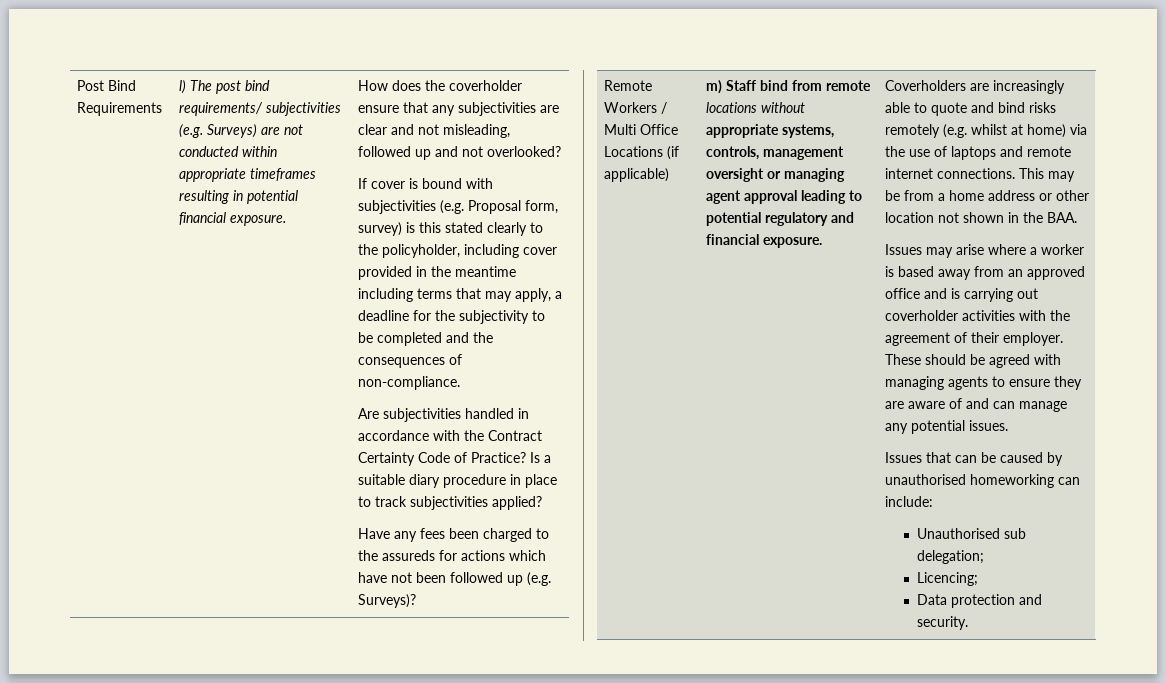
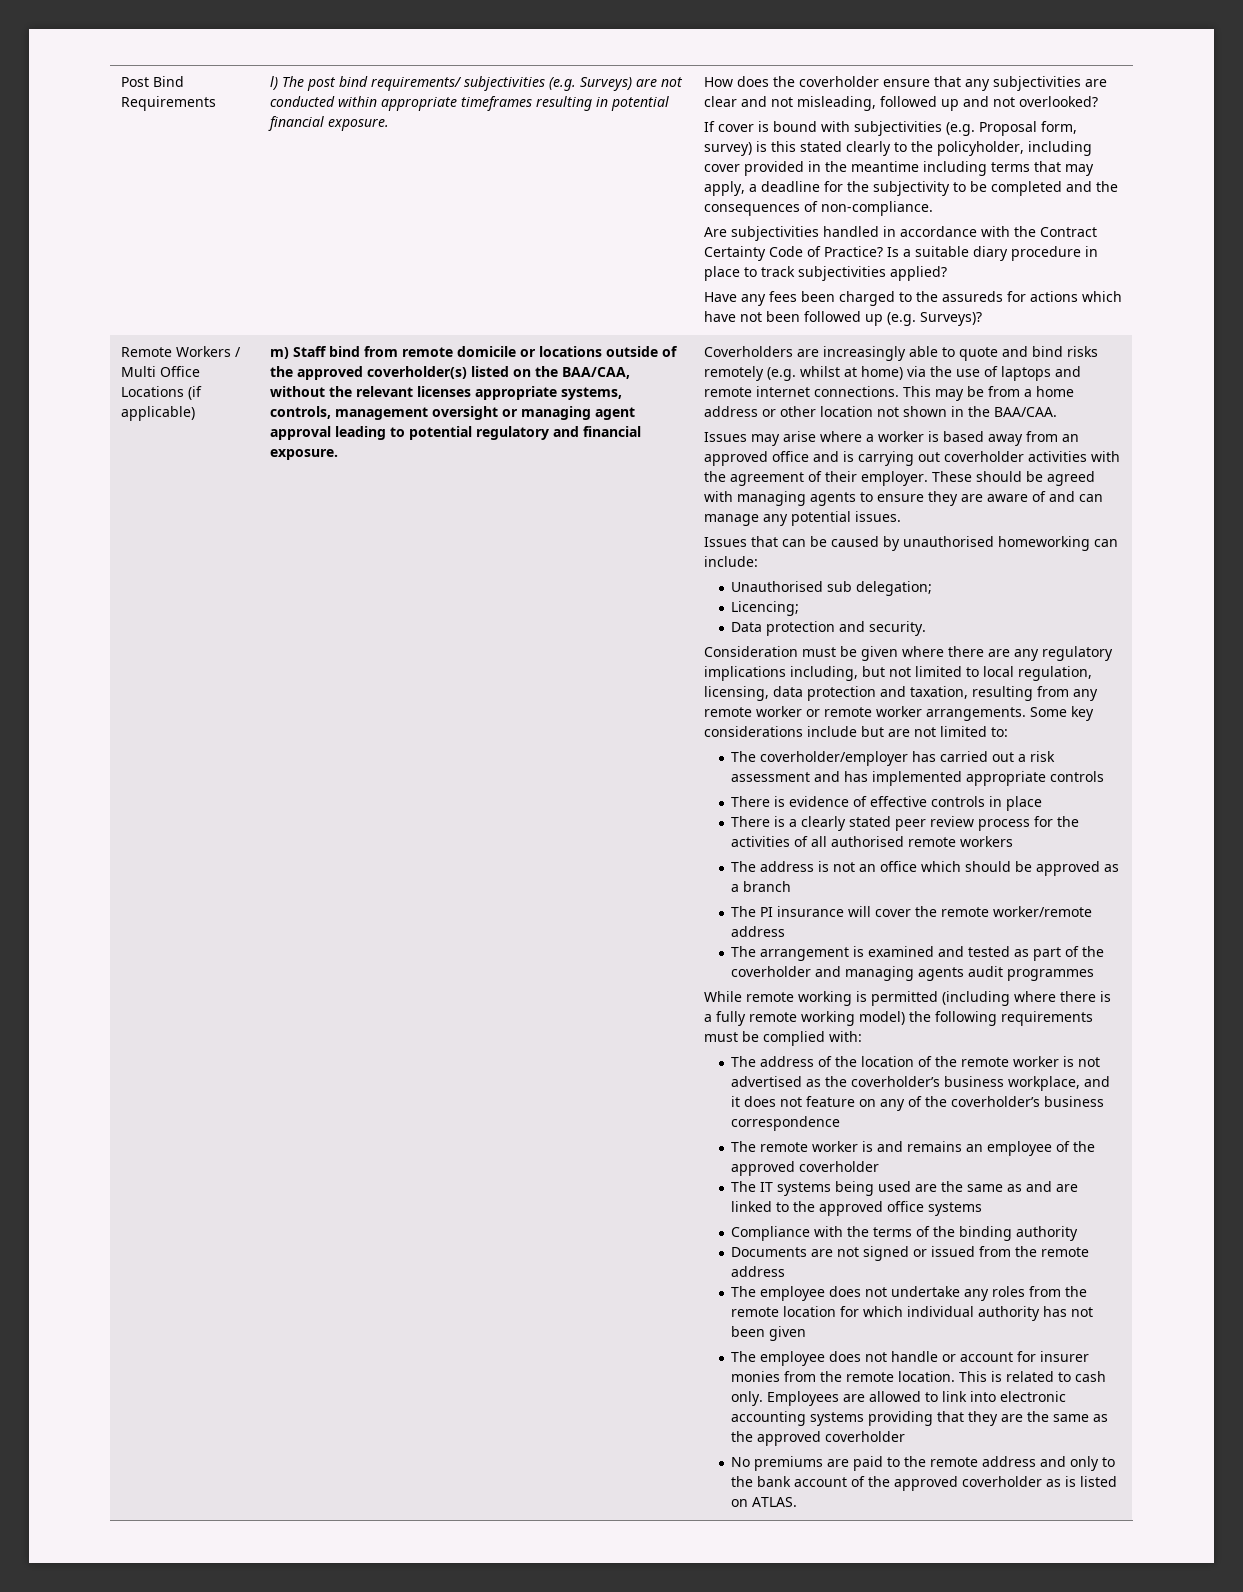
- m) Staff bind from remote locations without appropriate systems, controls, management oversight or managing agent approval leading to potential regulatory and financial exposure.
+ m) Staff bind from remote domicile or locations outside of the approved coverholder(s) listed on the BAA/CAA, without the relevant licenses appropriate systems, controls, management oversight or managing agent approval leading to potential regulatory and financial exposure.
- This may be from a home address or other location not shown in the BAA.
+ This may be from a home address or other location not shown in the BAA/CAA.
+ Consideration must be given where there are any regulatory implications including, but not limited to local regulation, licensing, data protection and taxation, resulting from any remote worker or remote worker arrangements. Some key considerations include but are not limited to:
+ The coverholder/employer has carried out a risk assessment and has implemented appropriate controls
+ There is evidence of effective controls in place
+ There is a clearly stated peer review process for the activities of all authorised remote workers
+ The address is not an office which should be approved as a branch
+ The PI insurance will cover the remote worker/remote address
+ The arrangement is examined and tested as part of the coverholder and managing agents audit programmes
+ While remote working is permitted (including where there is a fully remote working model) the following requirements must be complied with:
+ The address of the location of the remote worker is not advertised as the coverholder’s business workplace, and it does not feature on any of the coverholder’s business correspondence
+ The remote worker is and remains an employee of the approved coverholder
+ The IT systems being used are the same as and are linked to the approved office systems
+ Compliance with the terms of the binding authority
+ Documents are not signed or issued from the remote address
+ The employee does not undertake any roles from the remote location for which individual authority has not been given
+ The employee does not handle or account for insurer monies from the remote location. This is related to cash only. Employees are allowed to link into electronic accounting systems providing that they are the same as the approved coverholder
+ No premiums are paid to the remote address and only to the bank account of the approved coverholder as is listed on ATLAS.

